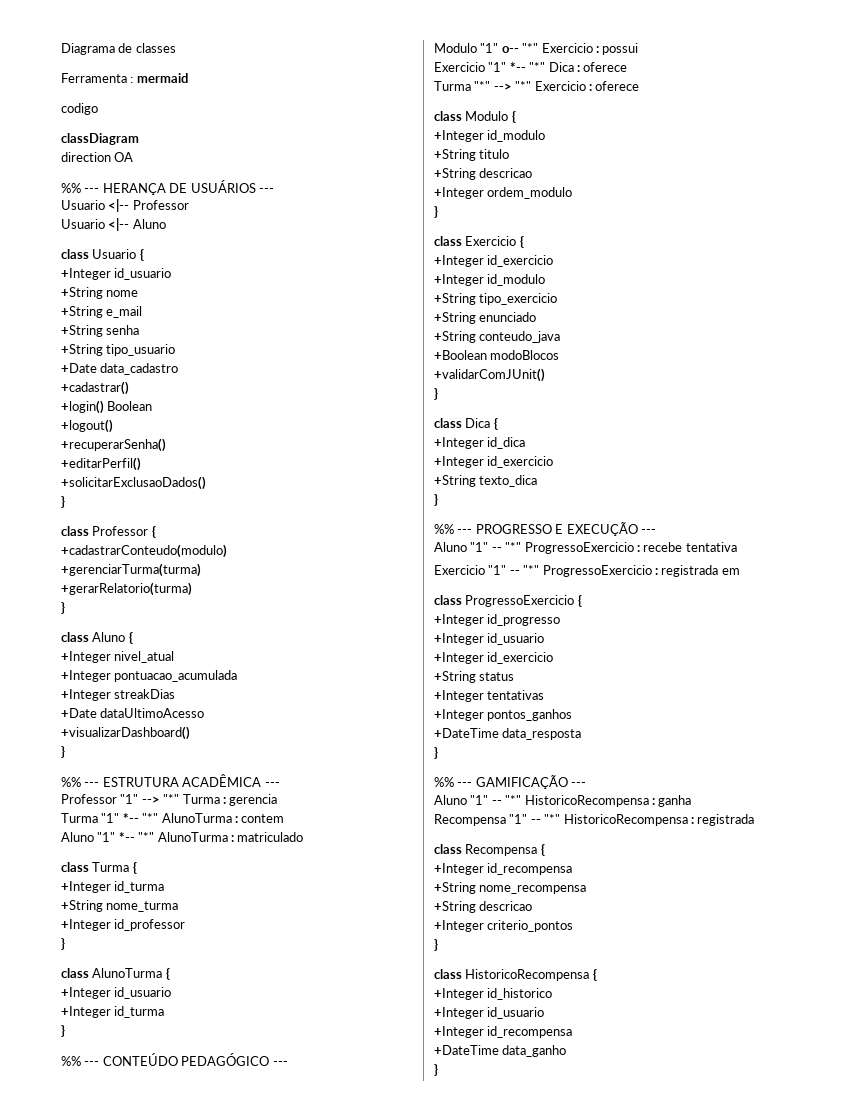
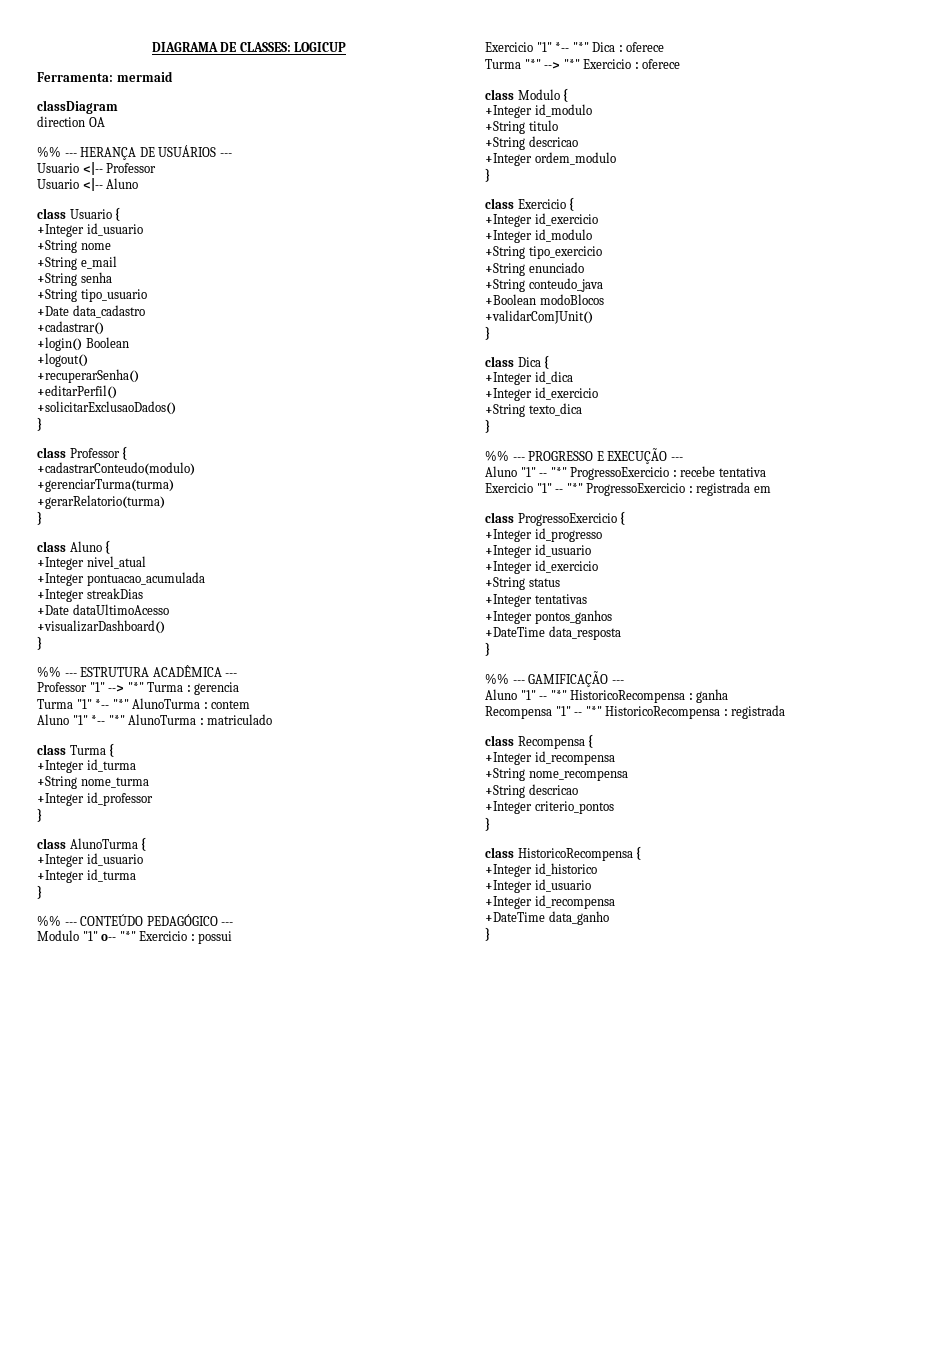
- Diagrama de classes
- Ferramenta : mermaid
+ DIAGRAMA DE CLASSES: LOGICUP
+ Ferramenta: mermaid
- codigo

